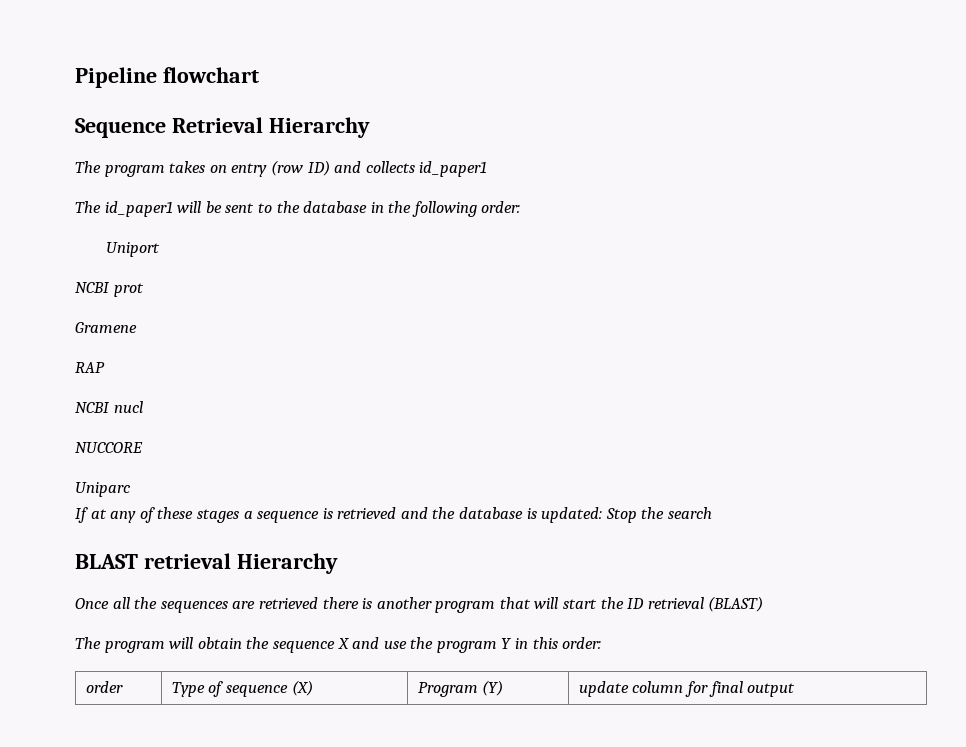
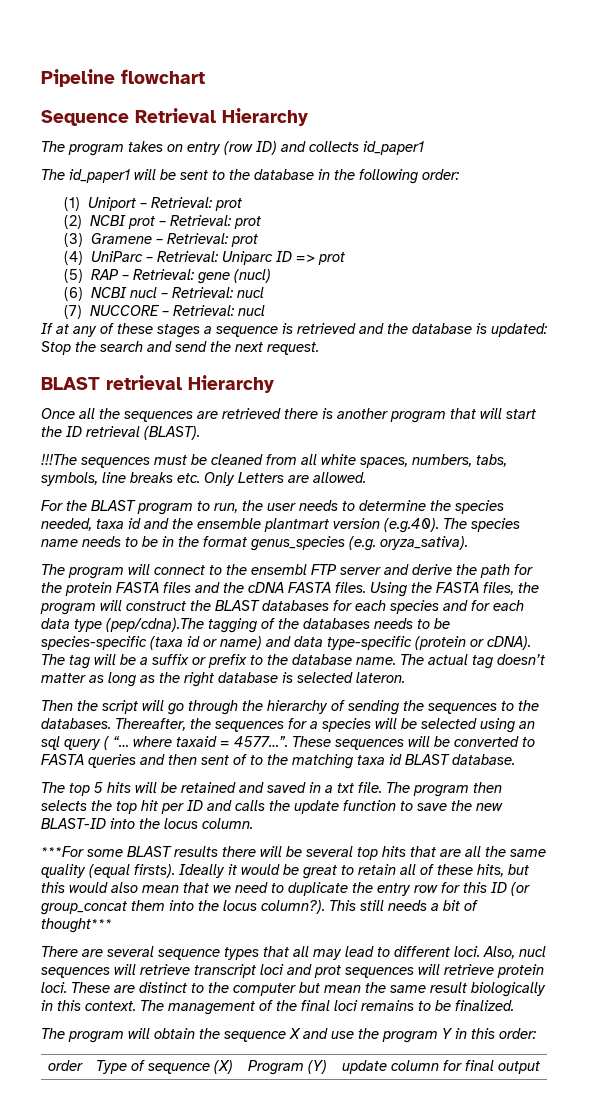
- Uniport
- NCBI prot
- Gramene
- RAP
- NCBI nucl
- NUCCORE
- Uniparc
+ (1) Uniport – Retrieval: prot
+ (2) NCBI prot – Retrieval: prot
+ (3) Gramene – Retrieval: prot
+ (4) UniParc – Retrieval: Uniparc ID => prot
+ (5) RAP – Retrieval: gene (nucl)
+ (6) NCBI nucl – Retrieval: nucl
+ (7) NUCCORE – Retrieval: nucl
- If at any of these stages a sequence is retrieved and the database is updated: Stop the search
+ If at any of these stages a sequence is retrieved and the database is updated: Stop the search and send the next request.
- Once all the sequences are retrieved there is another program that will start the ID retrieval (BLAST)
+ Once all the sequences are retrieved there is another program that will start the ID retrieval (BLAST).
+ !!!The sequences must be cleaned from all white spaces, numbers, tabs, symbols, line breaks etc. Only Letters are allowed.
+ For the BLAST program to run, the user needs to determine the species needed, taxa id and the ensemble plantmart version (e.g.40). The species name needs to be in the format genus_species (e.g. oryza_sativa).
+ The program will connect to the ensembl FTP server and derive the path for the protein FASTA files and the cDNA FASTA files. Using the FASTA files, the program will construct the BLAST databases for each species and for each data type (pep/cdna).The tagging of the databases needs to be species-specific (taxa id or name) and data type-specific (protein or cDNA). The tag will be a suffix or prefix to the database name. The actual tag doesn’t matter as long as the right database is selected lateron.
+ Then the script will go through the hierarchy of sending the sequences to the databases. Thereafter, the sequences for a species will be selected using an sql query ( “… where taxaid = 4577…”. These sequences will be converted to FASTA queries and then sent of to the matching taxa id BLAST database.
+ The top 5 hits will be retained and saved in a txt file. The program then selects the top hit per ID and calls the update function to save the new BLAST-ID into the locus column.
+ ***For some BLAST results there will be several top hits that are all the same quality (equal firsts). Ideally it would be great to retain all of these hits, but this would also mean that we need to duplicate the entry row for this ID (or group_concat them into the locus column?). This still needs a bit of thought***
+ There are several sequence types that all may lead to different loci. Also, nucl sequences will retrieve transcript loci and prot sequences will retrieve protein loci. These are distinct to the computer but mean the same result biologically in this context. The management of the final loci remains to be finalized.

